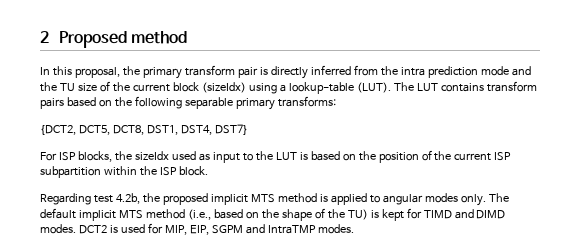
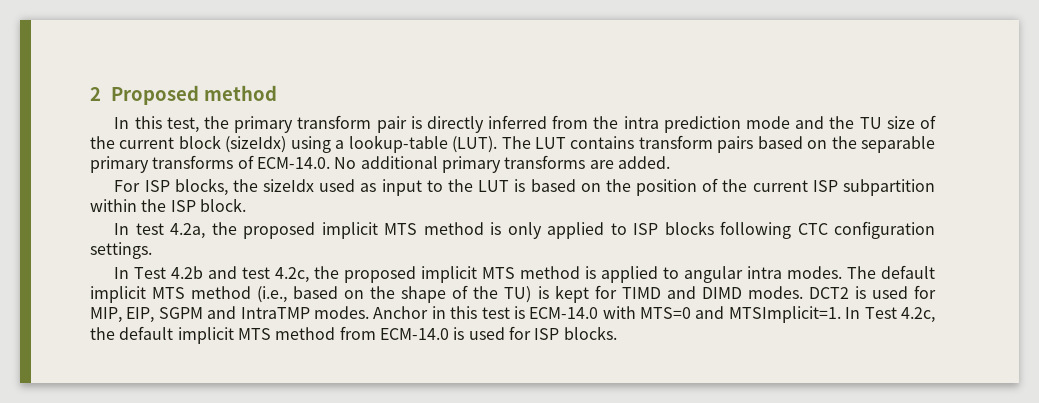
- In this proposal, the primary transform pair is directly inferred from the intra prediction mode and the TU size of the current block (sizeIdx) using a lookup-table (LUT).
+ In this test, the primary transform pair is directly inferred from the intra prediction mode and the TU size of the current block (sizeIdx) using a lookup-table (LUT).
- The LUT contains transform pairs based on the following separable primary transforms:
- {DCT2, DCT5, DCT8, DST1, DST4, DST7}
+ The LUT contains transform pairs based on the separable primary transforms of ECM-14.0. No additional primary transforms are added.
- Regarding test 4.2b, the proposed implicit MTS method is applied to angular modes only.
+ In test 4.2a, the proposed implicit MTS method is only applied to ISP blocks following CTC configuration settings.
+ In Test 4.2b and test 4.2c, the proposed implicit MTS method is applied to angular intra modes.
+ Anchor in this test is ECM-14.0 with MTS=0 and MTSImplicit=1. In Test 4.2c, the default implicit MTS method from ECM-14.0 is used for ISP blocks.

